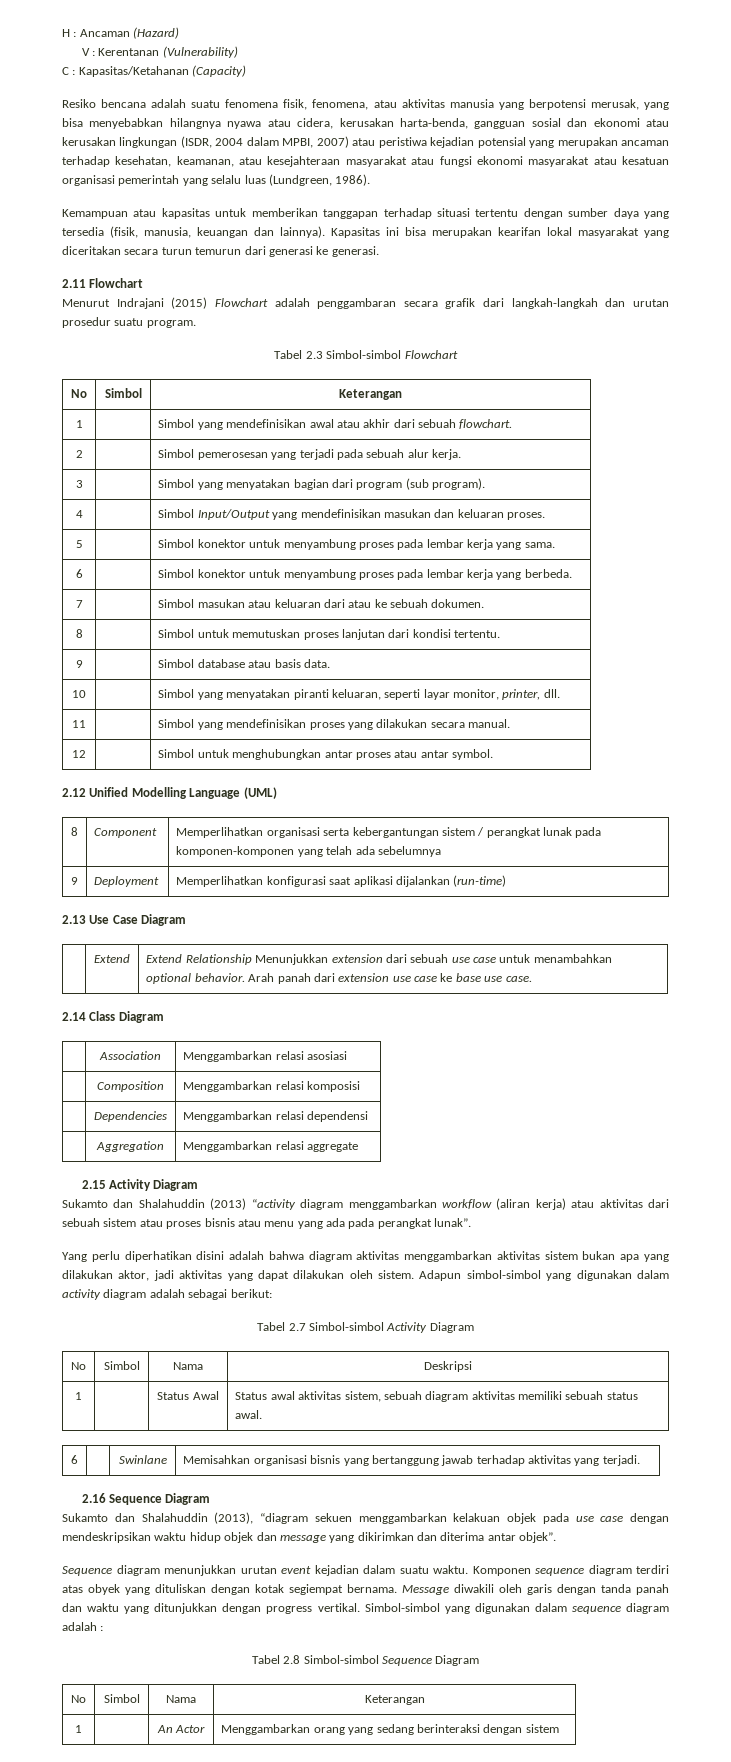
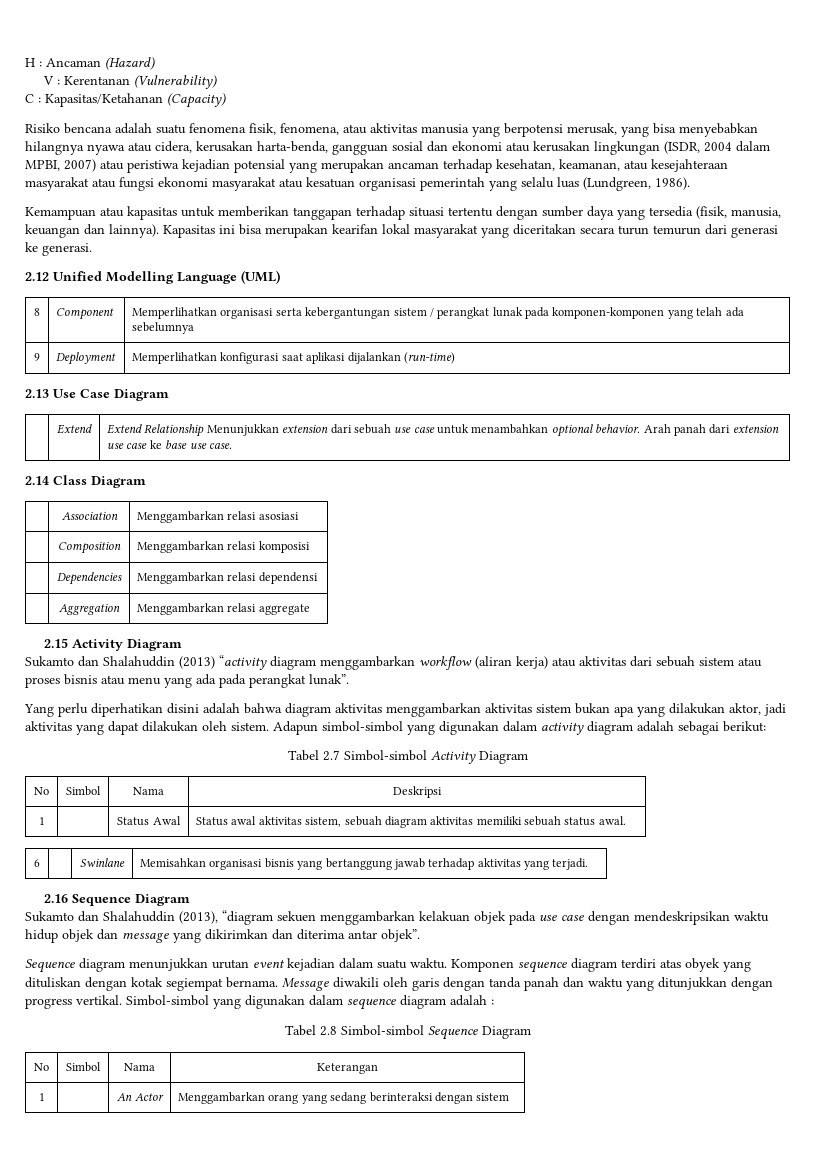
- Resiko bencana adalah suatu fenomena fisik, fenomena, atau aktivitas manusia yang berpotensi merusak, yang bisa menyebabkan hilangnya nyawa atau cidera, kerusakan harta-benda, gangguan sosial dan ekonomi atau kerusakan lingkungan (ISDR, 2004 dalam MPBI, 2007) atau peristiwa kejadian potensial yang merupakan ancaman terhadap kesehatan, keamanan, atau kesejahteraan masyarakat atau fungsi ekonomi masyarakat atau kesatuan organisasi pemerintah yang selalu luas (Lundgreen, 1986).
+ Risiko bencana adalah suatu fenomena fisik, fenomena, atau aktivitas manusia yang berpotensi merusak, yang bisa menyebabkan hilangnya nyawa atau cidera, kerusakan harta-benda, gangguan sosial dan ekonomi atau kerusakan lingkungan (ISDR, 2004 dalam MPBI, 2007) atau peristiwa kejadian potensial yang merupakan ancaman terhadap kesehatan, keamanan, atau kesejahteraan masyarakat atau fungsi ekonomi masyarakat atau kesatuan organisasi pemerintah yang selalu luas (Lundgreen, 1986).
- 2.11 Flowchart
- Menurut Indrajani (2015) Flowchart adalah penggambaran secara grafik dari langkah-langkah dan urutan prosedur suatu program.
- Tabel 2.3 Simbol-simbol Flowchart
- No | Simbol | Keterangan
- 1 | | Simbol yang mendefinisikan awal atau akhir dari sebuah flowchart.
- 2 | | Simbol pemerosesan yang terjadi pada sebuah alur kerja.
- 3 | | Simbol yang menyatakan bagian dari program (sub program).
- 4 | | Simbol Input/Output yang mendefinisikan masukan dan keluaran proses.
- 5 | | Simbol konektor untuk menyambung proses pada lembar kerja yang sama.
- 6 | | Simbol konektor untuk menyambung proses pada lembar kerja yang berbeda.
- 7 | | Simbol masukan atau keluaran dari atau ke sebuah dokumen.
- 8 | | Simbol untuk memutuskan proses lanjutan dari kondisi tertentu.
- 9 | | Simbol database atau basis data.
- 10 | | Simbol yang menyatakan piranti keluaran, seperti layar monitor, printer, dll.
- 11 | | Simbol yang mendefinisikan proses yang dilakukan secara manual.
- 12 | | Simbol untuk menghubungkan antar proses atau antar symbol.

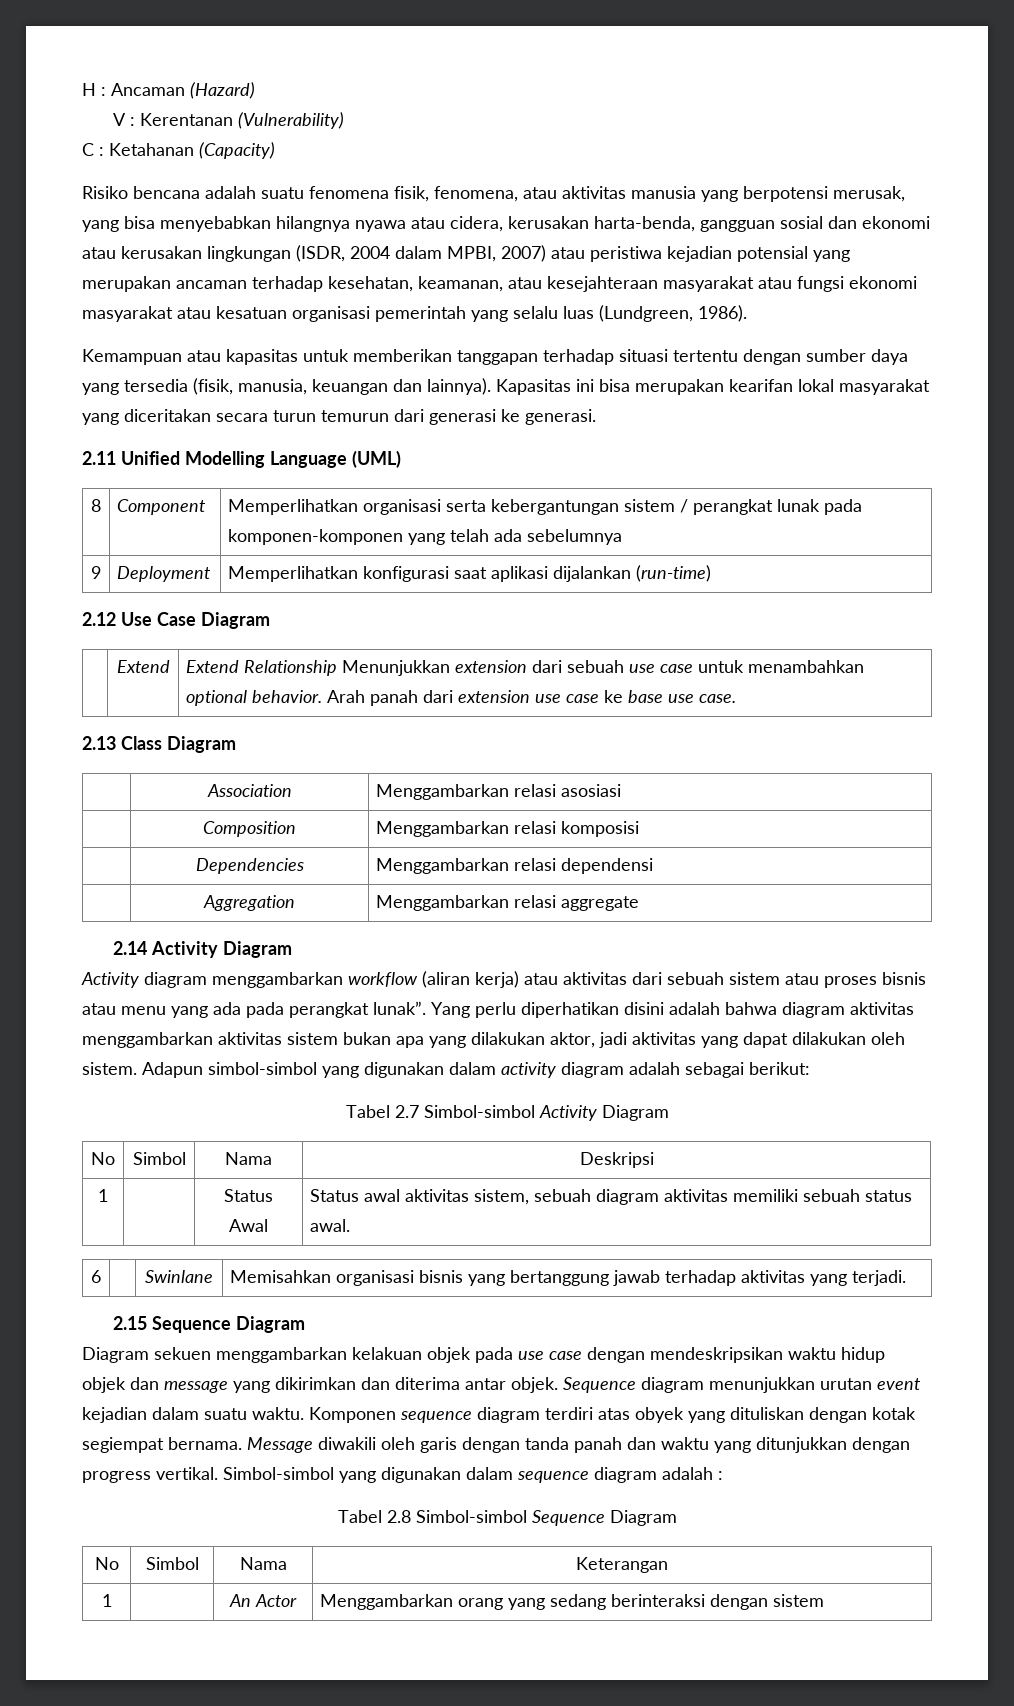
- C : Kapasitas/Ketahanan (Capacity)
+ C : Ketahanan (Capacity)
- 2.12 Unified Modelling Language (UML)
+ 2.11 Unified Modelling Language (UML)
- 2.13 Use Case Diagram
+ 2.12 Use Case Diagram
- 2.14 Class Diagram
+ 2.13 Class Diagram
- 2.15 Activity Diagram
- Sukamto dan Shalahuddin (2013) “activity diagram menggambarkan workflow (aliran kerja) atau aktivitas dari sebuah sistem atau proses bisnis atau menu yang ada pada perangkat lunak”.
- Yang perlu diperhatikan disini adalah bahwa diagram aktivitas menggambarkan aktivitas sistem bukan apa yang dilakukan aktor, jadi aktivitas yang dapat dilakukan oleh sistem.
+ 2.14 Activity Diagram
+ Activity diagram menggambarkan workflow (aliran kerja) atau aktivitas dari sebuah sistem atau proses bisnis atau menu yang ada pada perangkat lunak”. Yang perlu diperhatikan disini adalah bahwa diagram aktivitas menggambarkan aktivitas sistem bukan apa yang dilakukan aktor, jadi aktivitas yang dapat dilakukan oleh sistem.
- 2.16 Sequence Diagram
- Sukamto dan Shalahuddin (2013), “diagram sekuen menggambarkan kelakuan objek pada use case dengan mendeskripsikan waktu hidup objek dan message yang dikirimkan dan diterima antar objek”.
- Sequence diagram menunjukkan urutan event kejadian dalam suatu waktu.
+ 2.15 Sequence Diagram
+ Diagram sekuen menggambarkan kelakuan objek pada use case dengan mendeskripsikan waktu hidup objek dan message yang dikirimkan dan diterima antar objek. Sequence diagram menunjukkan urutan event kejadian dalam suatu waktu.

